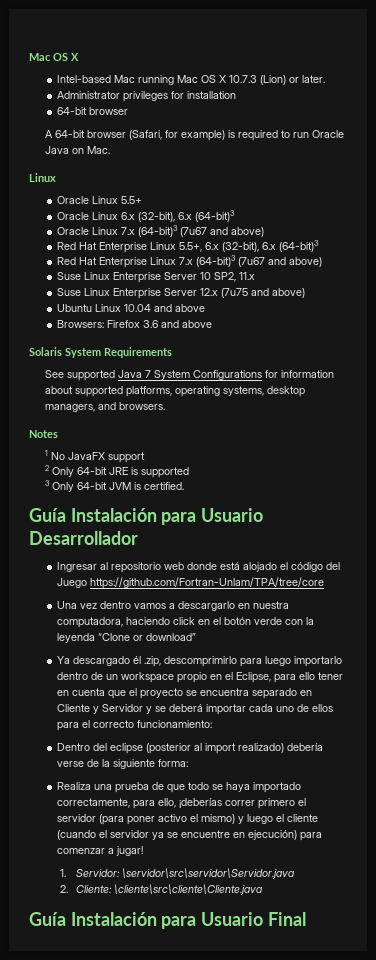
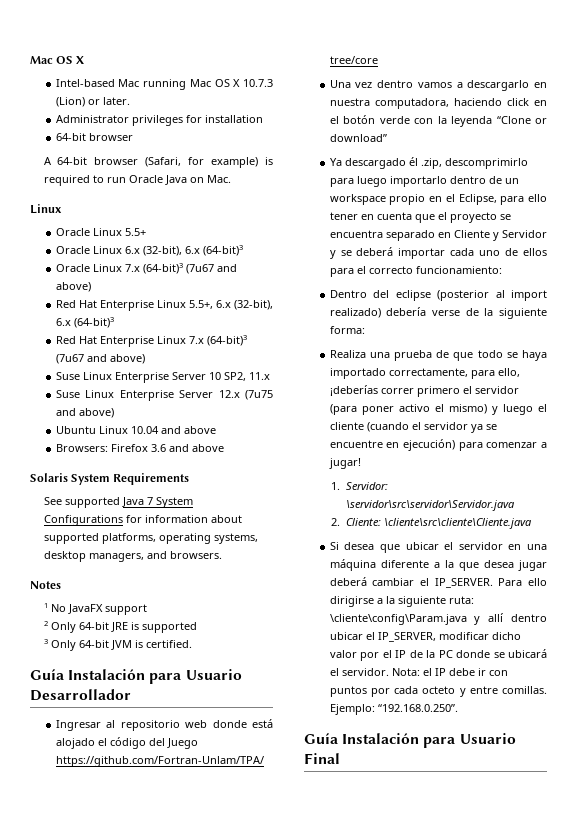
+ Si desea que ubicar el servidor en una máquina diferente a la que desea jugar deberá cambiar el IP_SERVER. Para ello dirigirse a la siguiente ruta: \cliente\config\Param.java y allí dentro ubicar el IP_SERVER, modificar dicho valor por el IP de la PC donde se ubicará el servidor. Nota: el IP debe ir con puntos por cada octeto y entre comillas. Ejemplo: “192.168.0.250”.

